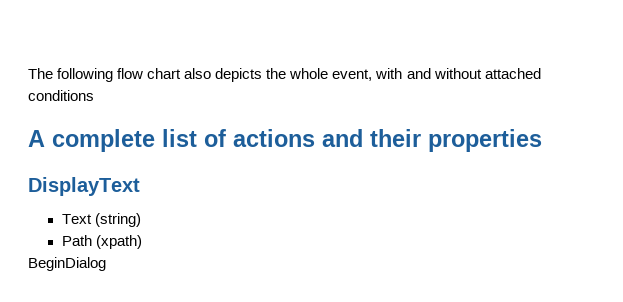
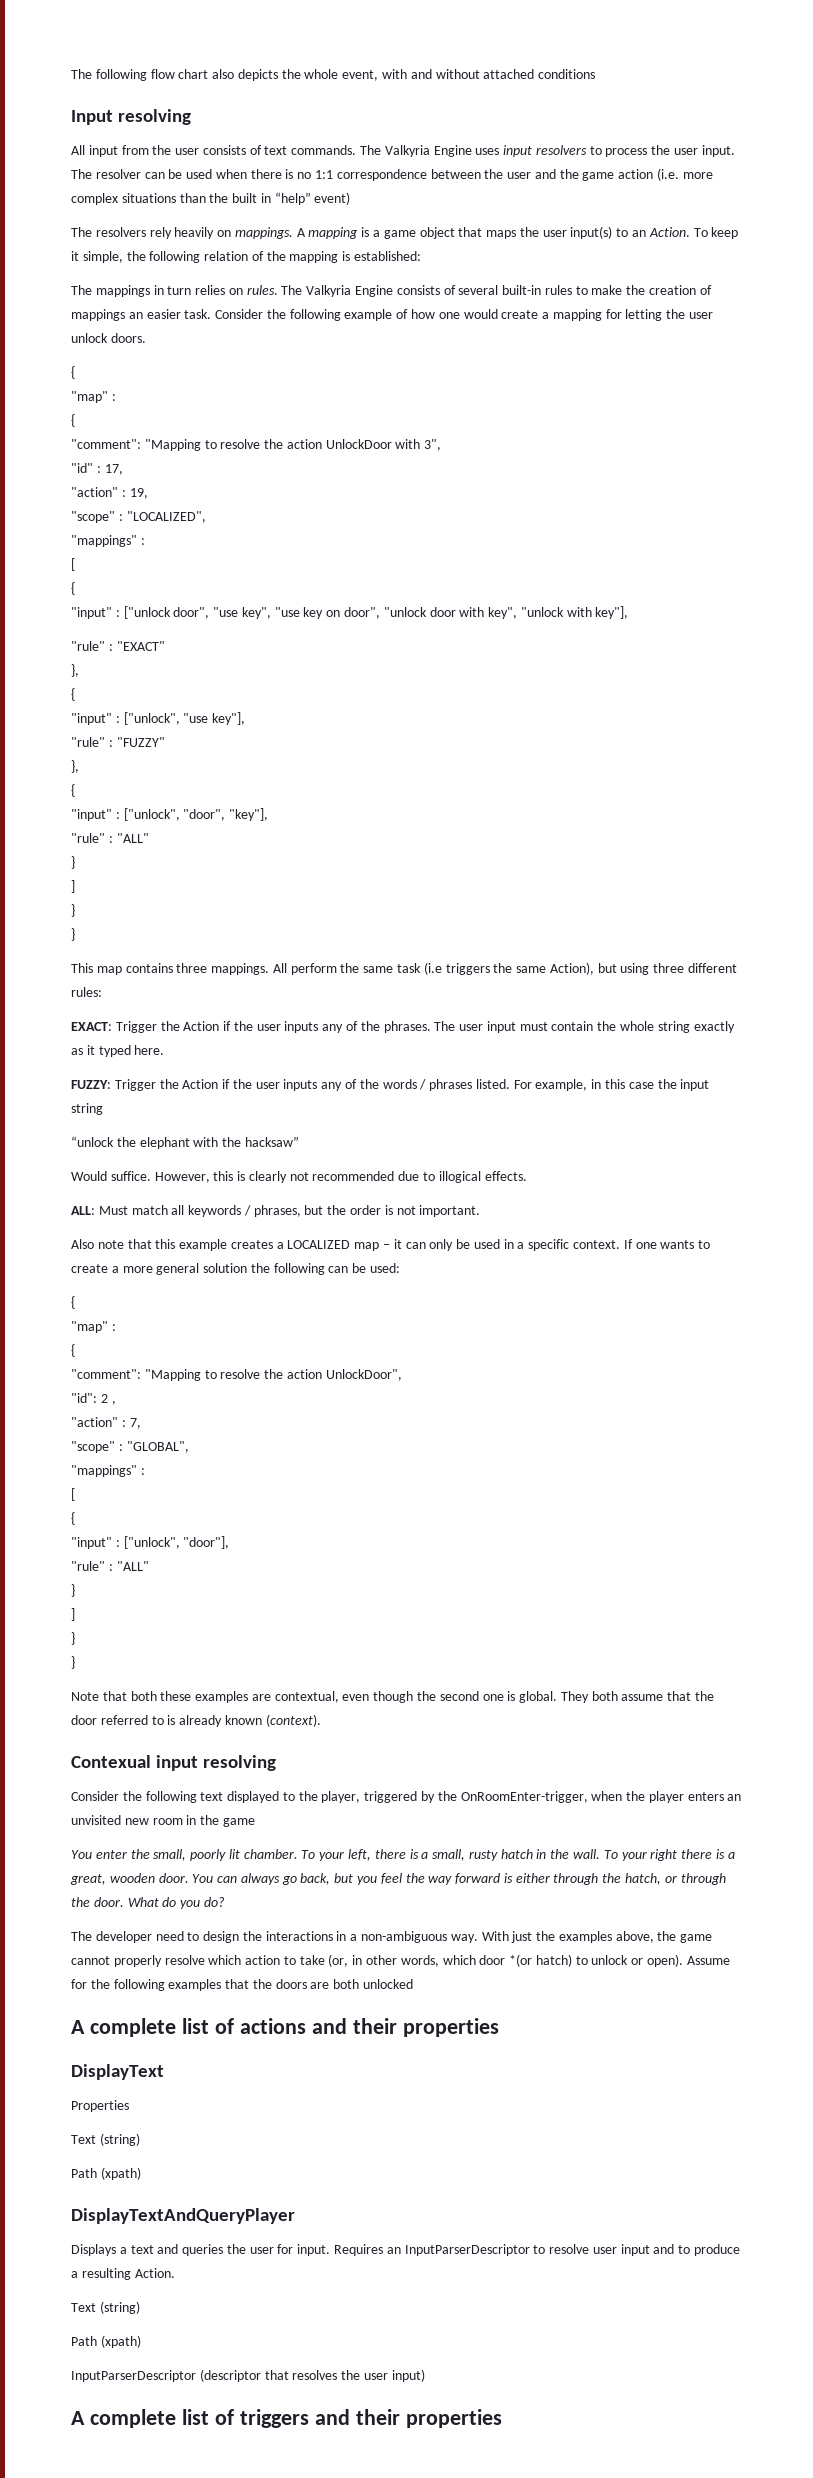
+ Input resolving
+ All input from the user consists of text commands. The Valkyria Engine uses input resolvers to process the user input. The resolver can be used when there is no 1:1 correspondence between the user and the game action (i.e. more complex situations than the built in “help” event)
+ The resolvers rely heavily on mappings. A mapping is a game object that maps the user input(s) to an Action. To keep it simple, the following relation of the mapping is established:
+ The mappings in turn relies on rules. The Valkyria Engine consists of several built-in rules to make the creation of mappings an easier task. Consider the following example of how one would create a mapping for letting the user unlock doors.
+ {
+ "map" :
+ {
+ "comment": "Mapping to resolve the action UnlockDoor with 3",
+ "id" : 17,
+ "action" : 19,
+ "scope" : "LOCALIZED",
+ "mappings" :
+ [
+ {
+ "input" : ["unlock door", "use key", "use key on door", "unlock door with key", "unlock with key"],
+ "rule" : "EXACT"
+ },
+ {
+ "input" : ["unlock", "use key"],
+ "rule" : "FUZZY"
+ },
+ {
+ "input" : ["unlock", "door", "key"],
+ "rule" : "ALL"
+ }
+ ]
+ }
+ }
+ This map contains three mappings. All perform the same task (i.e triggers the same Action), but using three different rules:
+ EXACT: Trigger the Action if the user inputs any of the phrases. The user input must contain the whole string exactly as it typed here.
+ FUZZY: Trigger the Action if the user inputs any of the words / phrases listed. For example, in this case the input string
+ “unlock the elephant with the hacksaw”
+ Would suffice. However, this is clearly not recommended due to illogical effects.
+ ALL: Must match all keywords / phrases, but the order is not important.
+ Also note that this example creates a LOCALIZED map – it can only be used in a specific context. If one wants to create a more general solution the following can be used:
+ {
+ "map" :
+ {
+ "comment": "Mapping to resolve the action UnlockDoor",
+ "id": 2 ,
+ "action" : 7,
+ "scope" : "GLOBAL",
+ "mappings" :
+ [
+ {
+ "input" : ["unlock", "door"],
+ "rule" : "ALL"
+ }
+ ]
+ }
+ }
+ Note that both these examples are contextual, even though the second one is global. They both assume that the door referred to is already known (context).
+ Contexual input resolving
+ Consider the following text displayed to the player, triggered by the OnRoomEnter-trigger, when the player enters an unvisited new room in the game
+ You enter the small, poorly lit chamber. To your left, there is a small, rusty hatch in the wall. To your right there is a great, wooden door. You can always go back, but you feel the way forward is either through the hatch, or through the door. What do you do?
+ The developer need to design the interactions in a non-ambiguous way. With just the examples above, the game cannot properly resolve which action to take (or, in other words, which door *(or hatch) to unlock or open). Assume for the following examples that the doors are both unlocked
+ Properties
  Text (string)
  Path (xpath)
- BeginDialog
+ DisplayTextAndQueryPlayer
+ Displays a text and queries the user for input. Requires an InputParserDescriptor to resolve user input and to produce a resulting Action.
+ Text (string)
+ Path (xpath)
+ InputParserDescriptor (descriptor that resolves the user input)
+ A complete list of triggers and their properties

